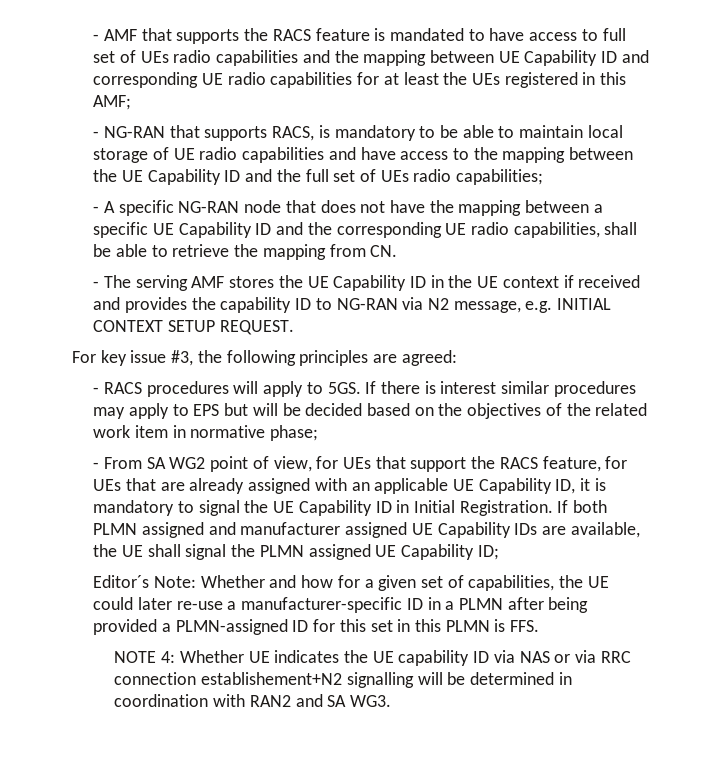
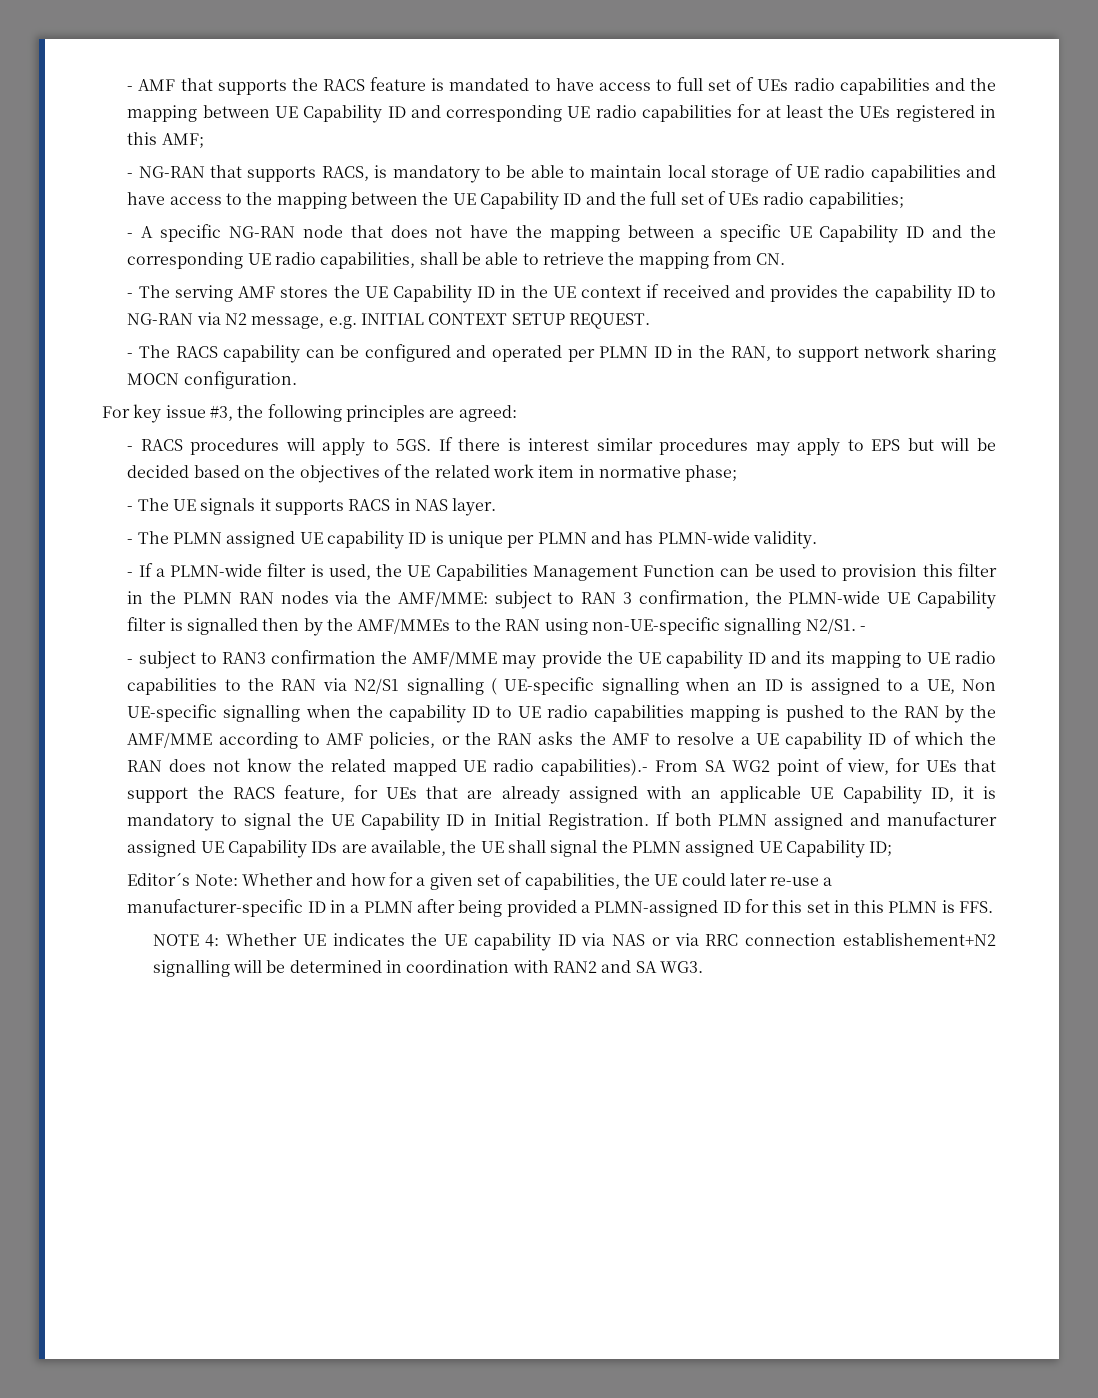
+ - The RACS capability can be configured and operated per PLMN ID in the RAN, to support network sharing MOCN configuration.
- - From SA WG2 point of view, for UEs that support the RACS feature, for UEs that are already assigned with an applicable UE Capability ID, it is mandatory to signal the UE Capability ID in Initial Registration.
+ - The UE signals it supports RACS in NAS layer.
+ - The PLMN assigned UE capability ID is unique per PLMN and has PLMN-wide validity.
+ - If a PLMN-wide filter is used, the UE Capabilities Management Function can be used to provision this filter in the PLMN RAN nodes via the AMF/MME: subject to RAN 3 confirmation, the PLMN-wide UE Capability filter is signalled then by the AMF/MMEs to the RAN using non-UE-specific signalling N2/S1. -
+ - subject to RAN3 confirmation the AMF/MME may provide the UE capability ID and its mapping to UE radio capabilities to the RAN via N2/S1 signalling ( UE-specific signalling when an ID is assigned to a UE, Non UE-specific signalling when the capability ID to UE radio capabilities mapping is pushed to the RAN by the AMF/MME according to AMF policies, or the RAN asks the AMF to resolve a UE capability ID of which the RAN does not know the related mapped UE radio capabilities).- From SA WG2 point of view, for UEs that support the RACS feature, for UEs that are already assigned with an applicable UE Capability ID, it is mandatory to signal the UE Capability ID in Initial Registration.

